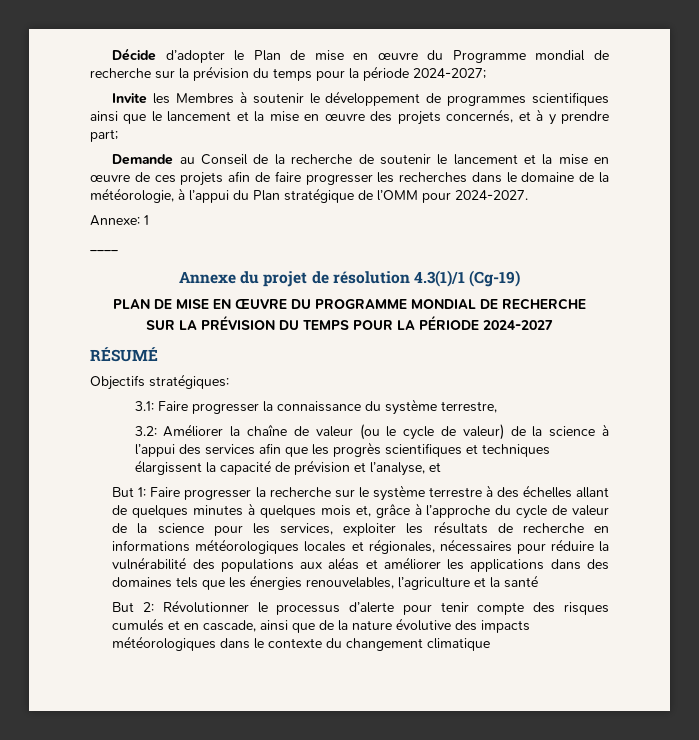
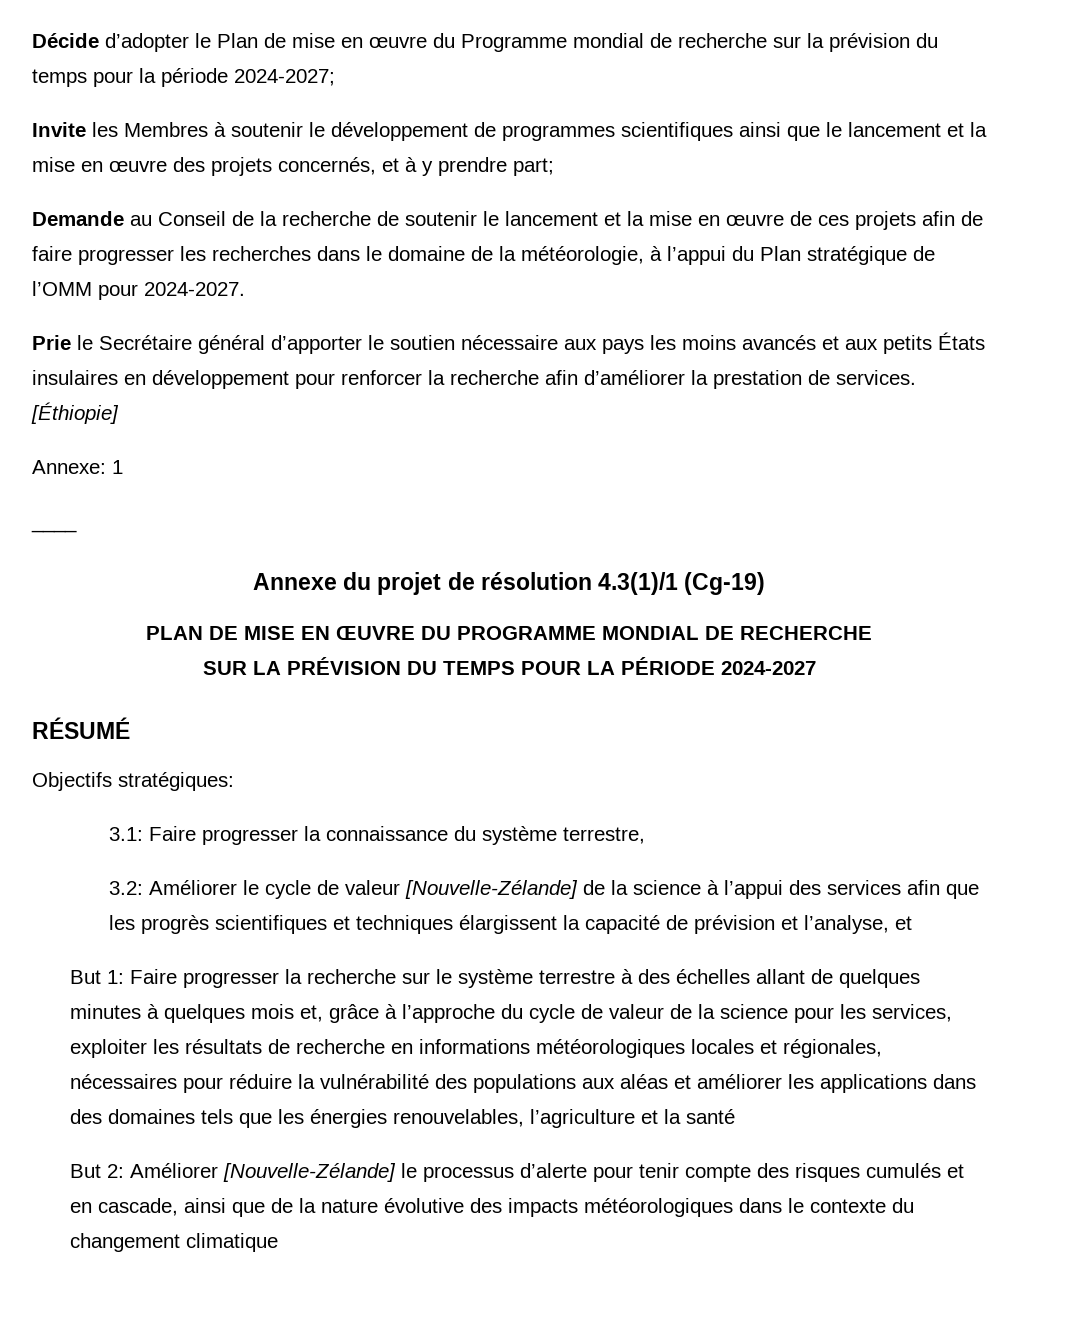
+ Prie le Secrétaire général d’apporter le soutien nécessaire aux pays les moins avancés et aux petits États insulaires en développement pour renforcer la recherche afin d’améliorer la prestation de services. [Éthiopie]
- 3.2: Améliorer la chaîne de valeur (ou le cycle de valeur) de la science à l’appui des services afin que les progrès scientifiques et techniques élargissent la capacité de prévision et l’analyse, et
+ 3.2: Améliorer le cycle de valeur [Nouvelle-Zélande] de la science à l’appui des services afin que les progrès scientifiques et techniques élargissent la capacité de prévision et l’analyse, et
- But 2: Révolutionner le processus d’alerte pour tenir compte des risques cumulés et en cascade, ainsi que de la nature évolutive des impacts météorologiques dans le contexte du changement climatique
+ But 2: Améliorer [Nouvelle-Zélande] le processus d’alerte pour tenir compte des risques cumulés et en cascade, ainsi que de la nature évolutive des impacts météorologiques dans le contexte du changement climatique

